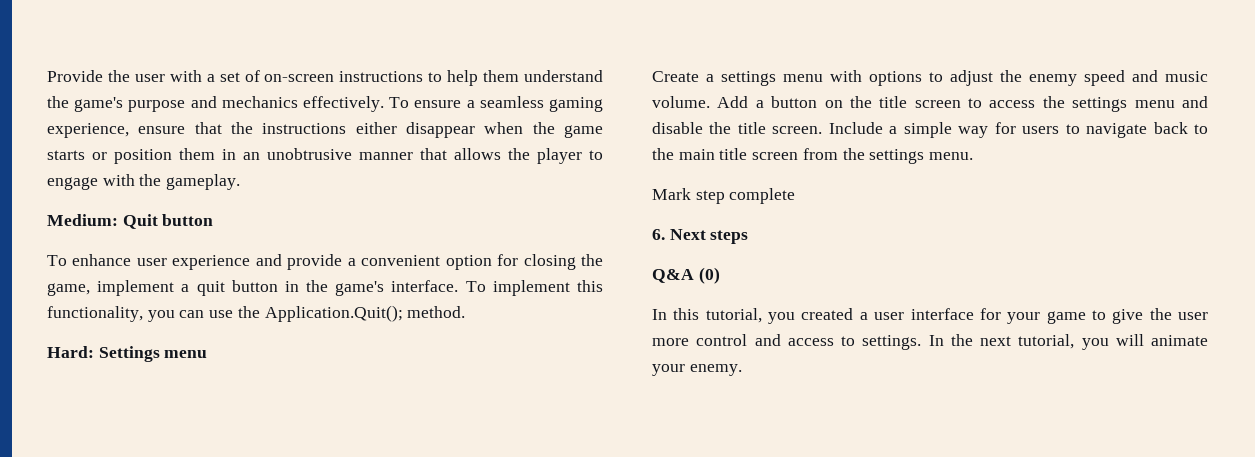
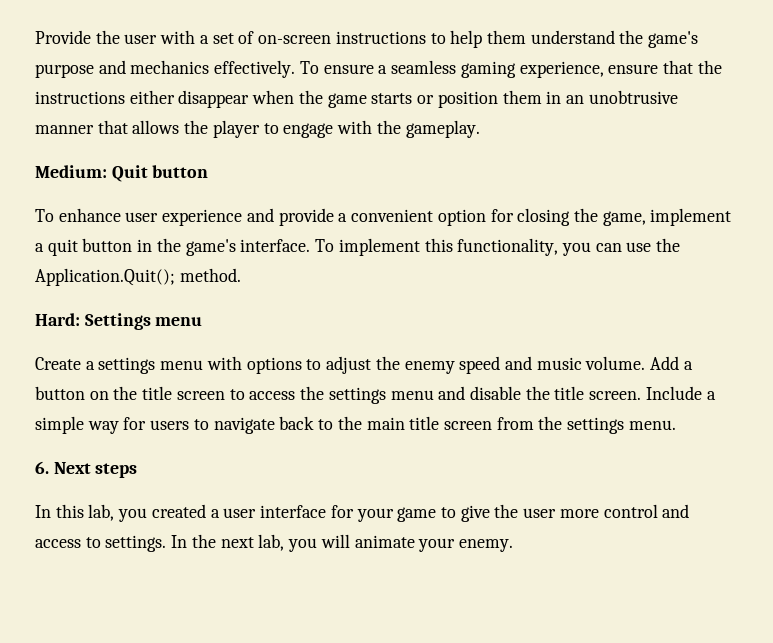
- Mark step complete
- Q&A (0)
- In this tutorial, you created a user interface for your game to give the user more control and access to settings.
+ In this lab, you created a user interface for your game to give the user more control and access to settings.
- In the next tutorial, you will animate your enemy.
+ In the next lab, you will animate your enemy.

